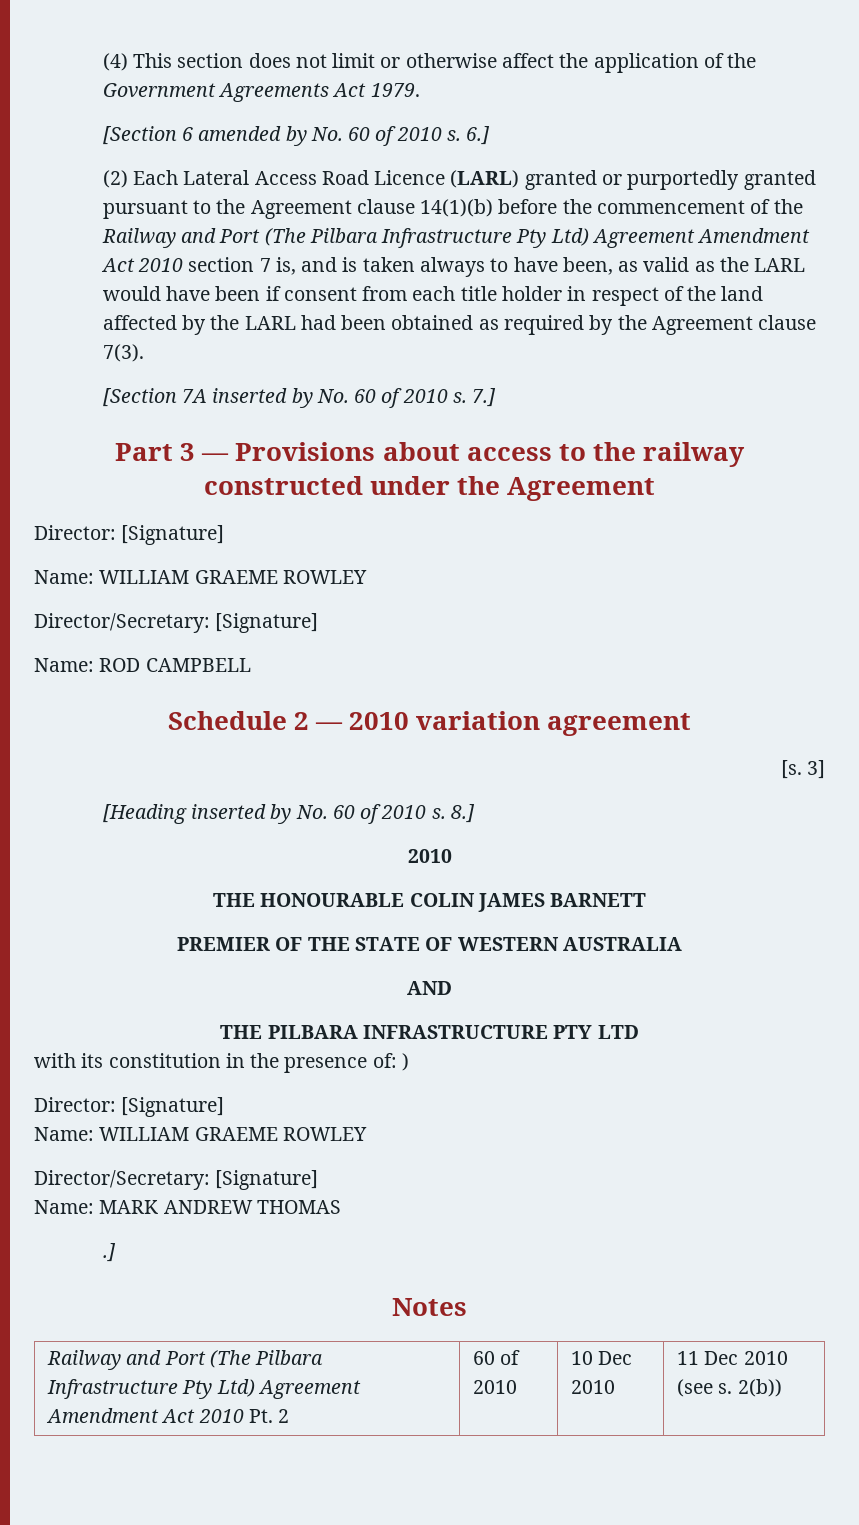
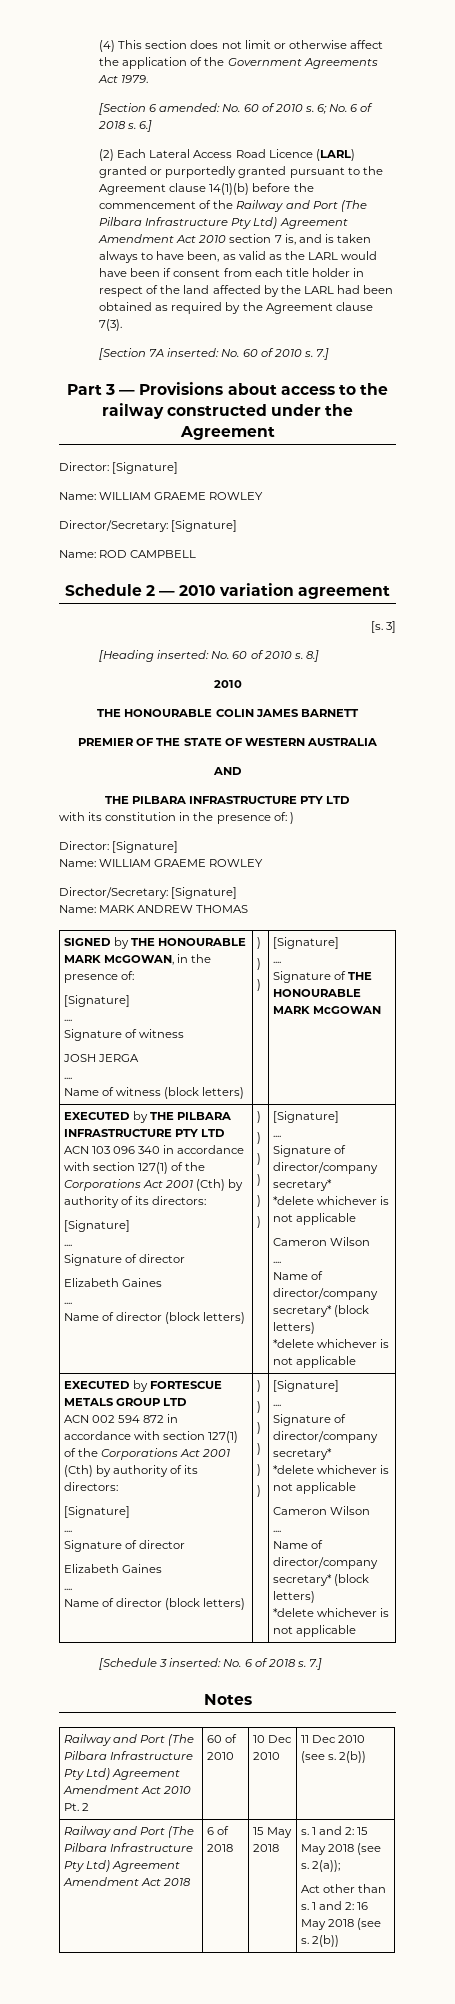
- [Section 6 amended by No. 60 of 2010 s.
+ [Section 6 amended: No. 60 of 2010 s. 6; No. 6 of 2018 s.
- [Section 7A inserted by No. 60 of 2010 s.
+ [Section 7A inserted: No. 60 of 2010 s.
- [Heading inserted by No. 60 of 2010 s.
+ [Heading inserted: No. 60 of 2010 s.
- .]
+ SIGNED by THE HONOURABLE MARK McGOWAN, in the presence of:
+ [Signature]
+ ....
+ Signature of witness
+ JOSH JERGA
+ ....
+ Name of witness (block letters) | )
+ )
+ ) | [Signature]
+ ....
+ Signature of THE HONOURABLE MARK McGOWAN
+ EXECUTED by THE PILBARA INFRASTRUCTURE PTY LTD ACN 103 096 340 in accordance with section 127(1) of the Corporations Act 2001 (Cth) by authority of its directors:
+ [Signature]
+ ....
+ Signature of director
+ Elizabeth Gaines
+ ....
+ Name of director (block letters) | )
+ )
+ )
+ )
+ )
+ ) | [Signature]
+ ....
+ Signature of director/company secretary*
+ *delete whichever is not applicable
+ Cameron Wilson
+ ....
+ Name of director/company secretary* (block letters)
+ *delete whichever is not applicable
+ EXECUTED by FORTESCUE METALS GROUP LTD
+ ACN 002 594 872 in accordance with section 127(1) of the Corporations Act 2001 (Cth) by authority of its directors:
+ [Signature]
+ ....
+ Signature of director
+ Elizabeth Gaines
+ ....
+ Name of director (block letters) | )
+ )
+ )
+ )
+ )
+ ) | [Signature]
+ ....
+ Signature of director/company secretary*
+ *delete whichever is not applicable
+ Cameron Wilson
+ ....
+ Name of director/company secretary* (block letters)
+ *delete whichever is not applicable
+ [Schedule 3 inserted: No. 6 of 2018 s. 7.]
+ Railway and Port (The Pilbara Infrastructure Pty Ltd) Agreement Amendment Act 2018 | 6 of 2018 | 15 May 2018 | s. 1 and 2: 15 May 2018 (see s. 2(a));
+ Act other than s. 1 and 2: 16 May 2018 (see s. 2(b))

